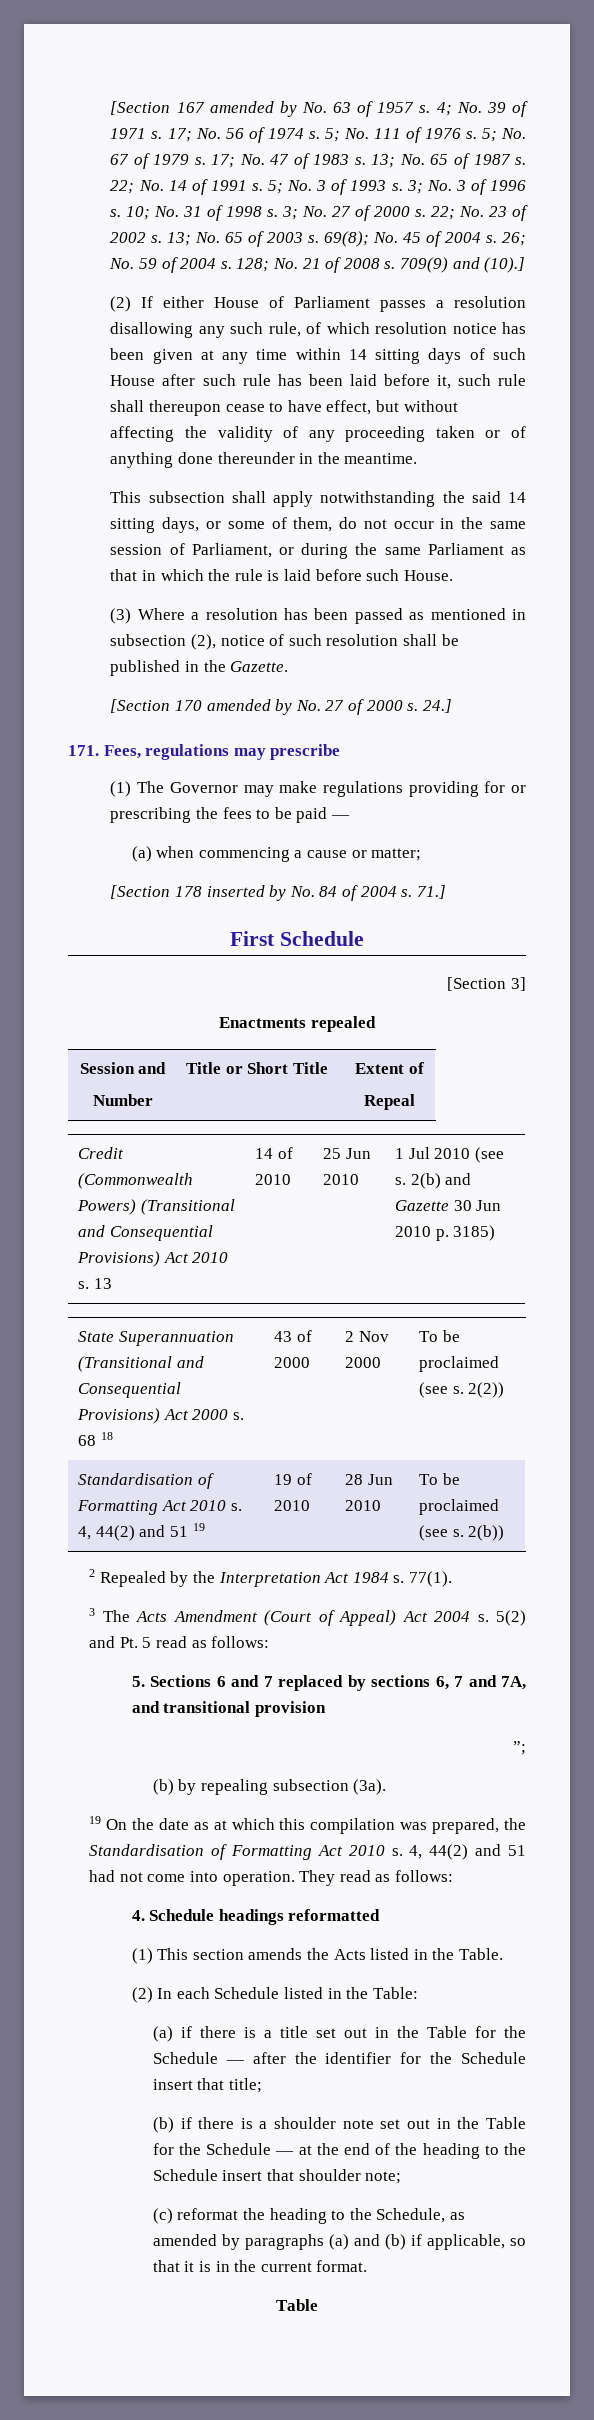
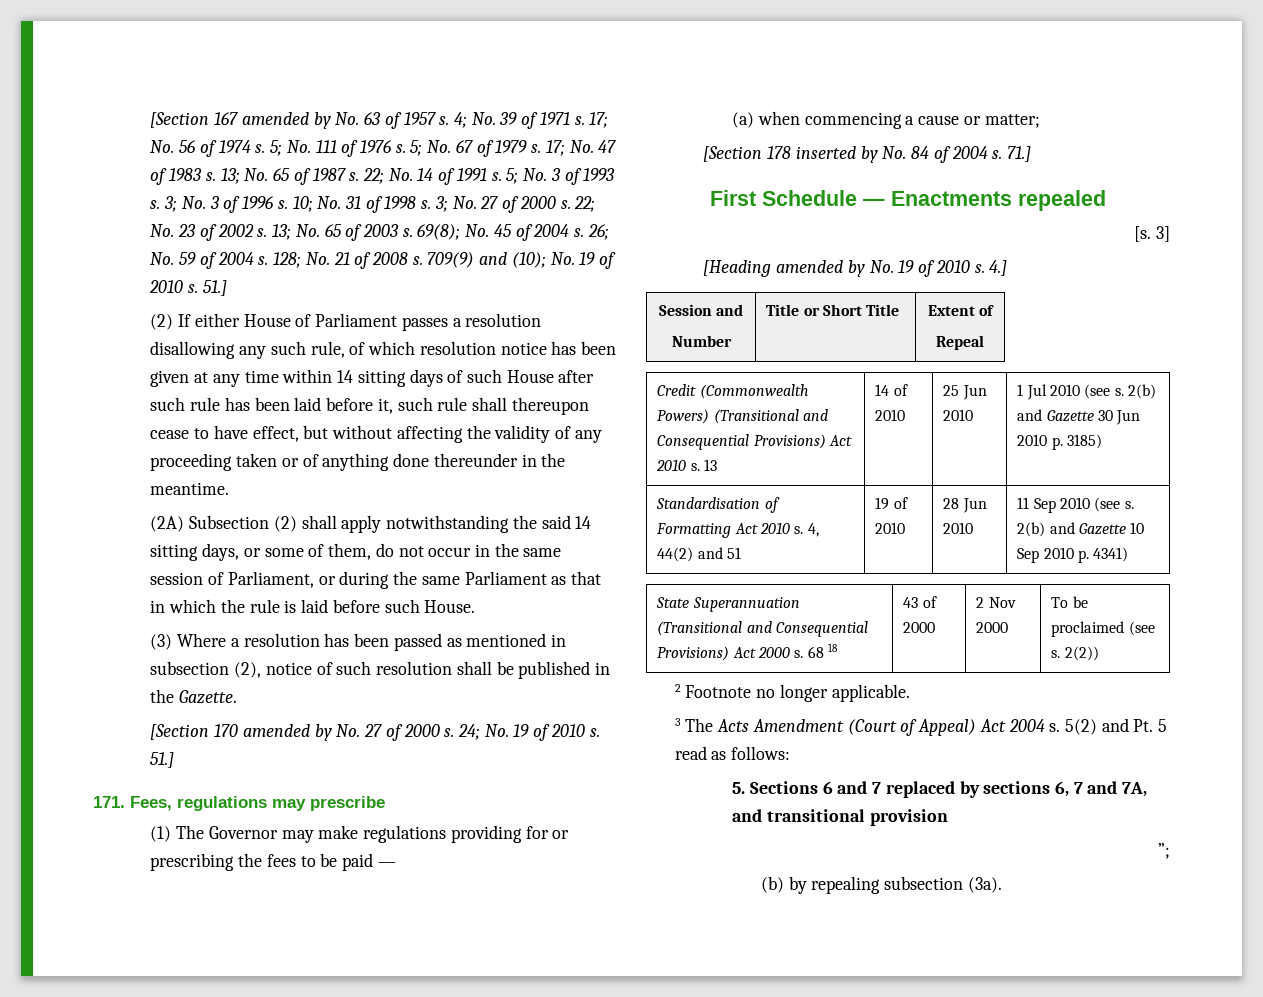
- 709(9) and (10).]
+ 709(9) and (10); No. 19 of 2010 s. 51.]
- This subsection shall apply notwithstanding the said 14 sitting days, or some of them, do not occur in the same session of Parliament, or during the same Parliament as that in which the rule is laid before such House.
+ (2A) Subsection (2) shall apply notwithstanding the said 14 sitting days, or some of them, do not occur in the same session of Parliament, or during the same Parliament as that in which the rule is laid before such House.
- 24.]
+ 24; No. 19 of 2010 s. 51.]
- First Schedule
- [Section 3]
- Enactments repealed
+ First Schedule — Enactments repealed
+ [s. 3]
+ [Heading amended by No. 19 of 2010 s. 4.]
+ Standardisation of Formatting Act 2010 s. 4, 44(2) and 51 | 19 of 2010 | 28 Jun 2010 | 11 Sep 2010 (see s. 2(b) and Gazette 10 Sep 2010 p. 4341)
- Standardisation of Formatting Act 2010 s. 4, 44(2) and 51 19 | 19 of 2010 | 28 Jun 2010 | To be proclaimed (see s. 2(b))
- 2 Repealed by the Interpretation Act 1984 s. 77(1).
+ 2 Footnote no longer applicable.
- 19 On the date as at which this compilation was prepared, the Standardisation of Formatting Act 2010 s. 4, 44(2) and 51 had not come into operation. They read as follows:
- 4. Schedule headings reformatted
- (1) This section amends the Acts listed in the Table.
- (2) In each Schedule listed in the Table:
- (a) if there is a title set out in the Table for the Schedule — after the identifier for the Schedule insert that title;
- (b) if there is a shoulder note set out in the Table for the Schedule — at the end of the heading to the Schedule insert that shoulder note;
- (c) reformat the heading to the Schedule, as amended by paragraphs (a) and (b) if applicable, so that it is in the current format.
- Table

